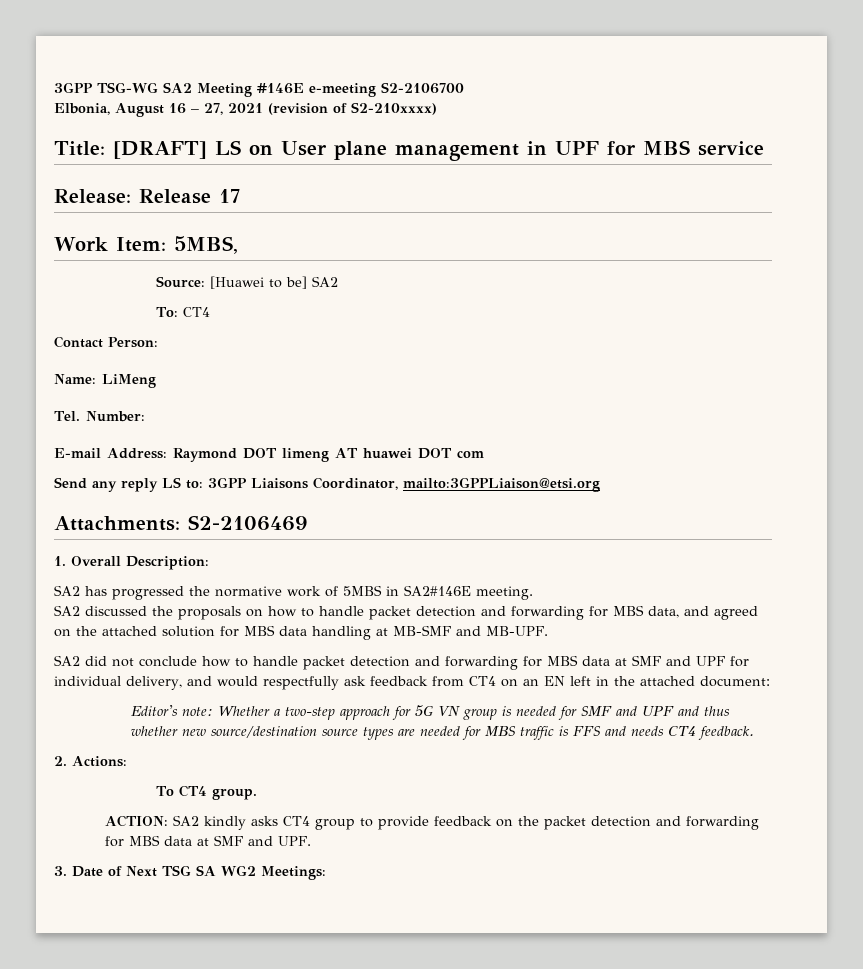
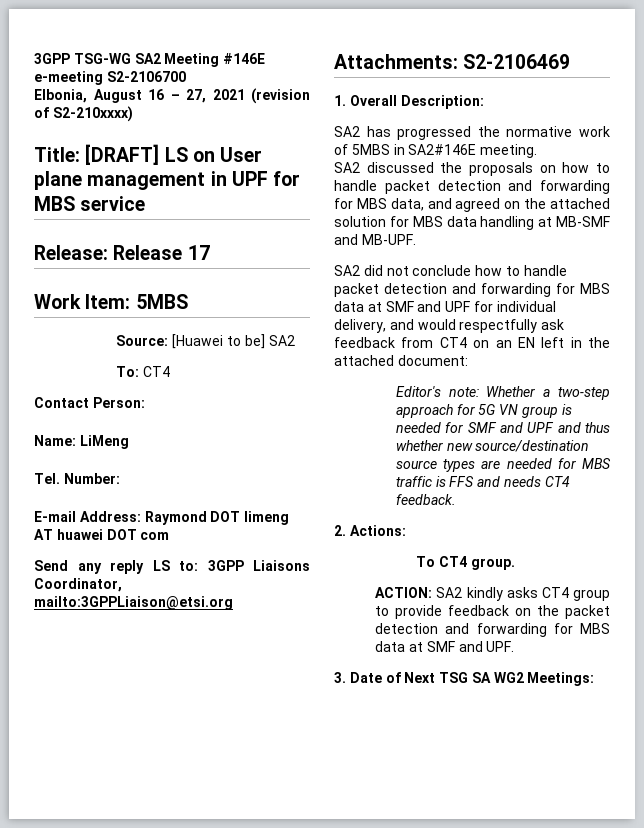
- Work Item: 5MBS,
+ Work Item: 5MBS

